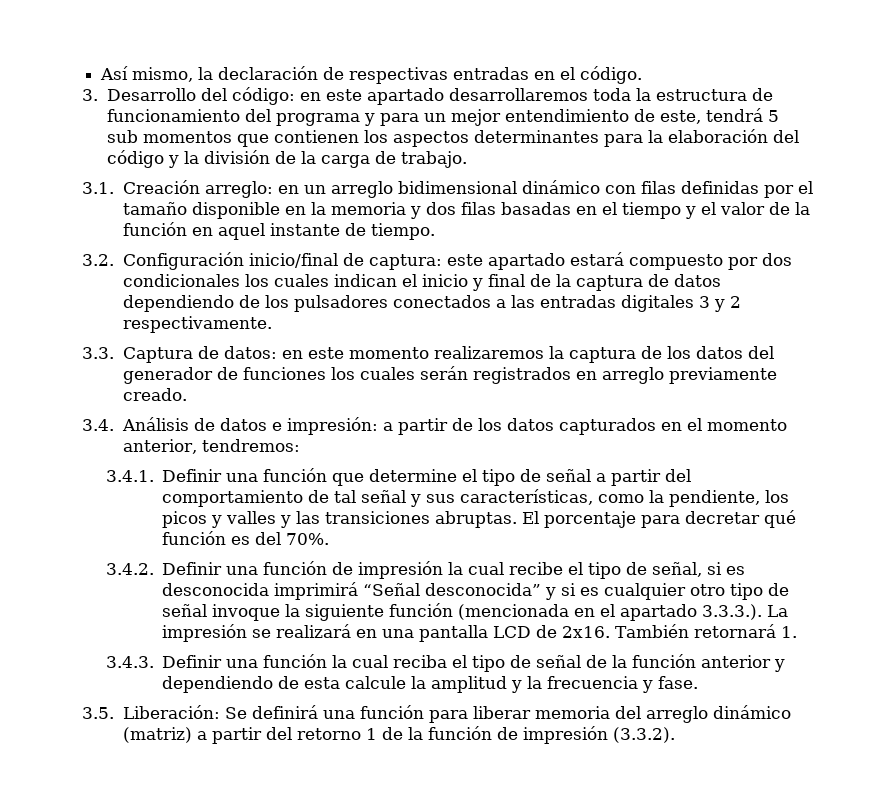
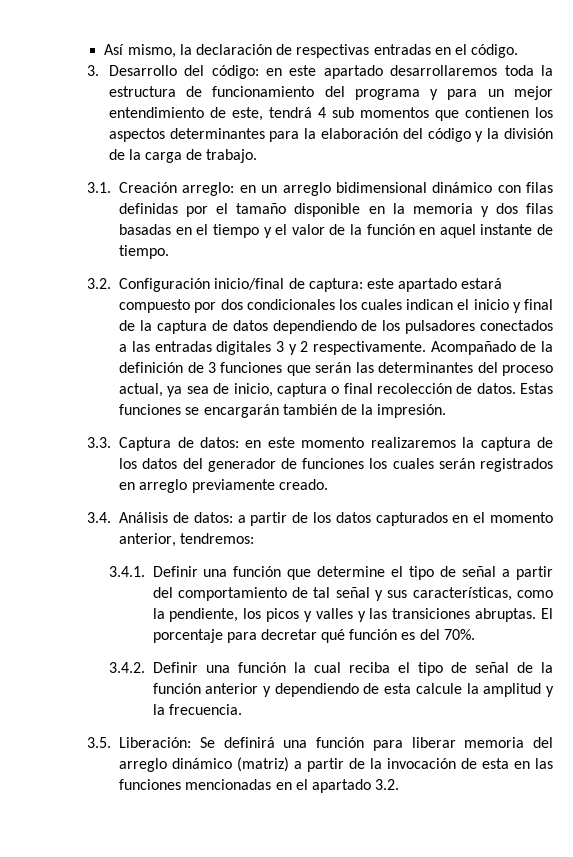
- 3. Desarrollo del código: en este apartado desarrollaremos toda la estructura de funcionamiento del programa y para un mejor entendimiento de este, tendrá 5 sub momentos que contienen los aspectos determinantes para la elaboración del código y la división de la carga de trabajo.
+ 3. Desarrollo del código: en este apartado desarrollaremos toda la estructura de funcionamiento del programa y para un mejor entendimiento de este, tendrá 4 sub momentos que contienen los aspectos determinantes para la elaboración del código y la división de la carga de trabajo.
+ Acompañado de la definición de 3 funciones que serán las determinantes del proceso actual, ya sea de inicio, captura o final recolección de datos. Estas funciones se encargarán también de la impresión.
- 3.4. Análisis de datos e impresión: a partir de los datos capturados en el momento anterior, tendremos:
+ 3.4. Análisis de datos: a partir de los datos capturados en el momento anterior, tendremos:
- 3.4.2. Definir una función de impresión la cual recibe el tipo de señal, si es desconocida imprimirá “Señal desconocida” y si es cualquier otro tipo de señal invoque la siguiente función (mencionada en el apartado 3.3.3.). La impresión se realizará en una pantalla LCD de 2x16. También retornará 1.
- 3.4.3. Definir una función la cual reciba el tipo de señal de la función anterior y dependiendo de esta calcule la amplitud y la frecuencia y fase.
+ 3.4.2. Definir una función la cual reciba el tipo de señal de la función anterior y dependiendo de esta calcule la amplitud y la frecuencia.
- 3.5. Liberación: Se definirá una función para liberar memoria del arreglo dinámico (matriz) a partir del retorno 1 de la función de impresión (3.3.2).
+ 3.5. Liberación: Se definirá una función para liberar memoria del arreglo dinámico (matriz) a partir de la invocación de esta en las funciones mencionadas en el apartado 3.2.

